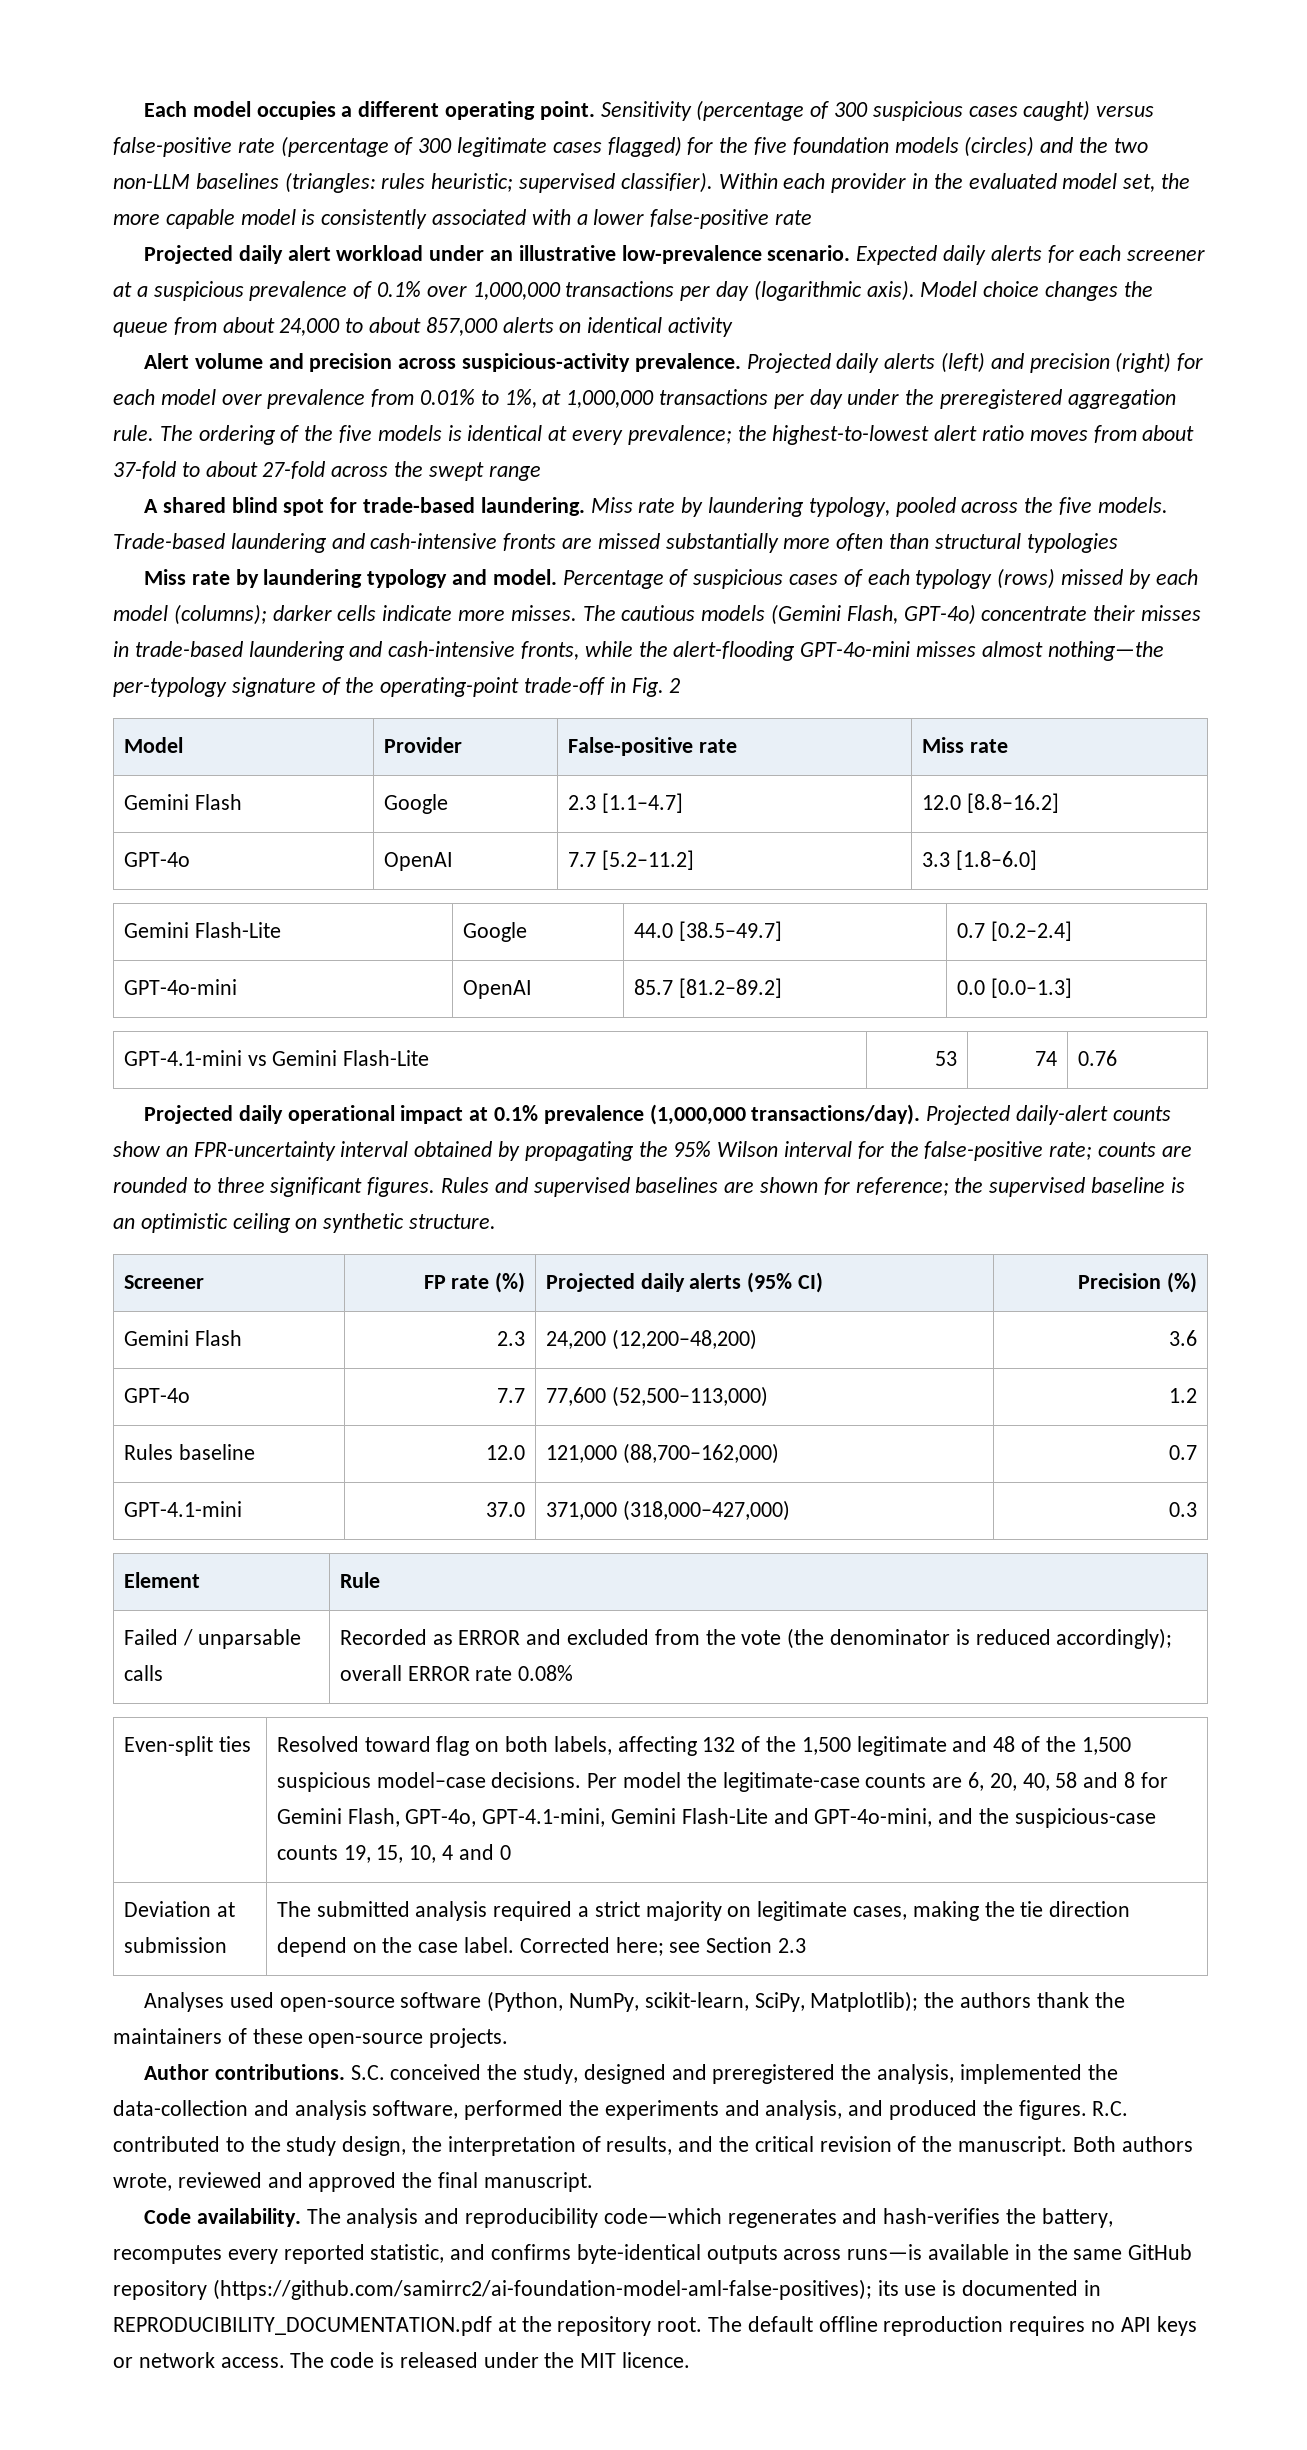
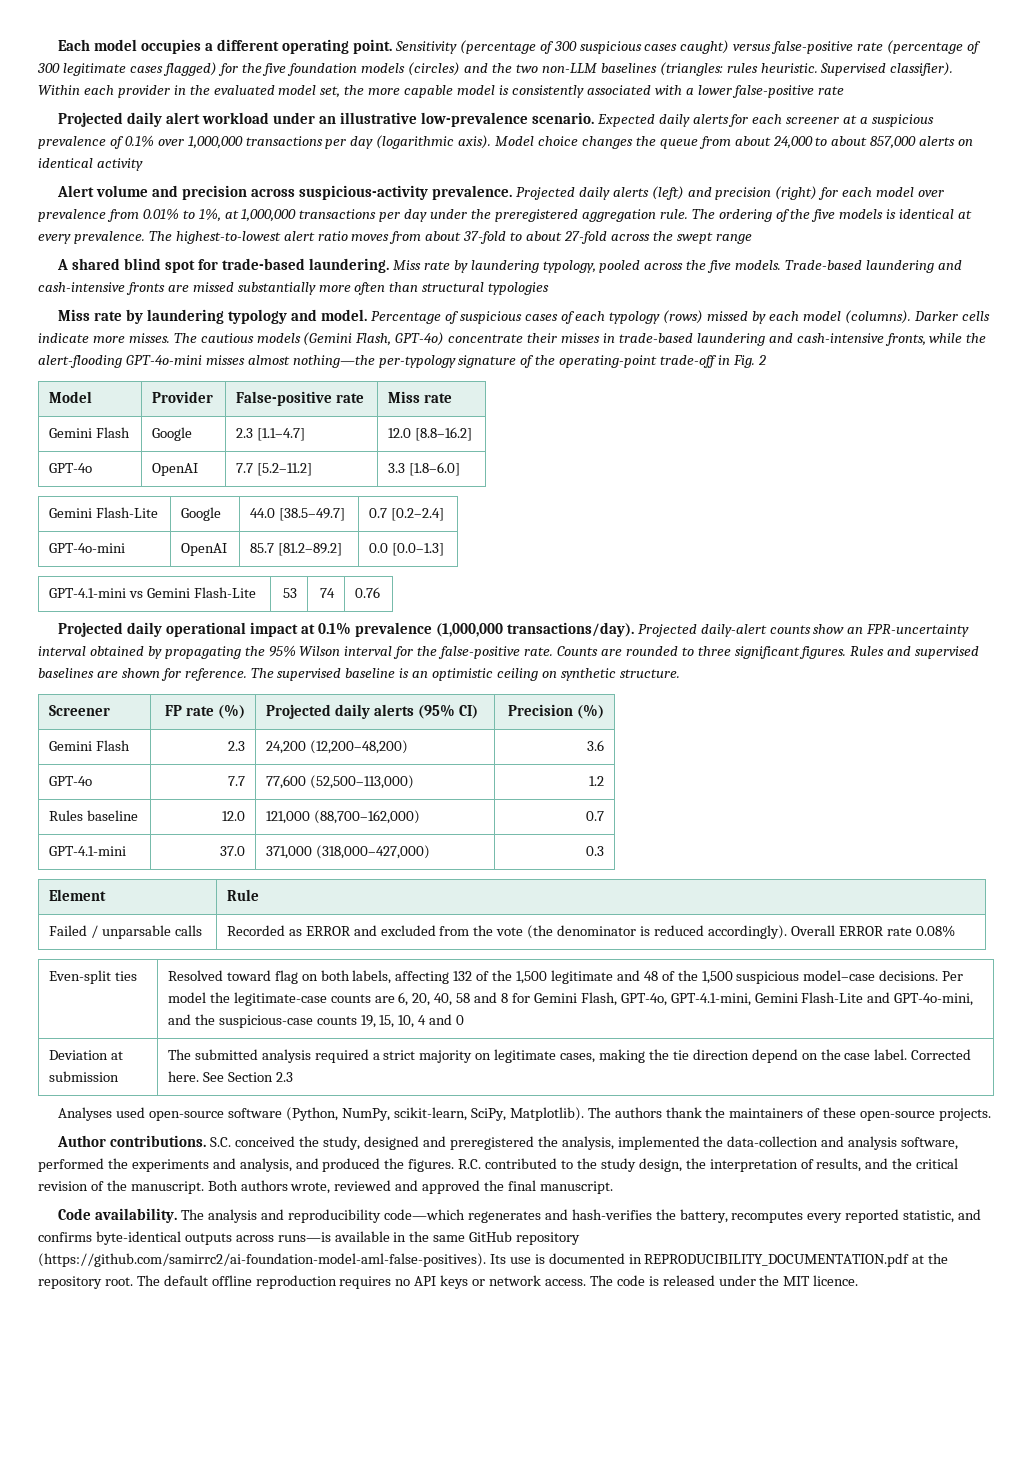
- Sensitivity (percentage of 300 suspicious cases caught) versus false-positive rate (percentage of 300 legitimate cases flagged) for the five foundation models (circles) and the two non-LLM baselines (triangles: rules heuristic; supervised classifier).
+ Sensitivity (percentage of 300 suspicious cases caught) versus false-positive rate (percentage of 300 legitimate cases flagged) for the five foundation models (circles) and the two non-LLM baselines (triangles: rules heuristic. Supervised classifier).
- The ordering of the five models is identical at every prevalence; the highest-to-lowest alert ratio moves from about 37-fold to about 27-fold across the swept range
+ The ordering of the five models is identical at every prevalence. The highest-to-lowest alert ratio moves from about 37-fold to about 27-fold across the swept range
- Percentage of suspicious cases of each typology (rows) missed by each model (columns); darker cells indicate more misses.
+ Percentage of suspicious cases of each typology (rows) missed by each model (columns). Darker cells indicate more misses.
- Projected daily-alert counts show an FPR-uncertainty interval obtained by propagating the 95% Wilson interval for the false-positive rate; counts are rounded to three significant figures.
+ Projected daily-alert counts show an FPR-uncertainty interval obtained by propagating the 95% Wilson interval for the false-positive rate. Counts are rounded to three significant figures.
- Rules and supervised baselines are shown for reference; the supervised baseline is an optimistic ceiling on synthetic structure.
+ Rules and supervised baselines are shown for reference. The supervised baseline is an optimistic ceiling on synthetic structure.
- Failed / unparsable calls | Recorded as ERROR and excluded from the vote (the denominator is reduced accordingly); overall ERROR rate 0.08%
+ Failed / unparsable calls | Recorded as ERROR and excluded from the vote (the denominator is reduced accordingly). Overall ERROR rate 0.08%
- Deviation at submission | The submitted analysis required a strict majority on legitimate cases, making the tie direction depend on the case label. Corrected here; see Section 2.3
+ Deviation at submission | The submitted analysis required a strict majority on legitimate cases, making the tie direction depend on the case label. Corrected here. See Section 2.3
- Analyses used open-source software (Python, NumPy, scikit-learn, SciPy, Matplotlib); the authors thank the maintainers of these open-source projects.
+ Analyses used open-source software (Python, NumPy, scikit-learn, SciPy, Matplotlib). The authors thank the maintainers of these open-source projects.
- The analysis and reproducibility code—which regenerates and hash-verifies the battery, recomputes every reported statistic, and confirms byte-identical outputs across runs—is available in the same GitHub repository (https://github.com/samirrc2/ai-foundation-model-aml-false-positives); its use is documented in REPRODUCIBILITY_DOCUMENTATION.pdf at the repository root.
+ The analysis and reproducibility code—which regenerates and hash-verifies the battery, recomputes every reported statistic, and confirms byte-identical outputs across runs—is available in the same GitHub repository (https://github.com/samirrc2/ai-foundation-model-aml-false-positives). Its use is documented in REPRODUCIBILITY_DOCUMENTATION.pdf at the repository root.

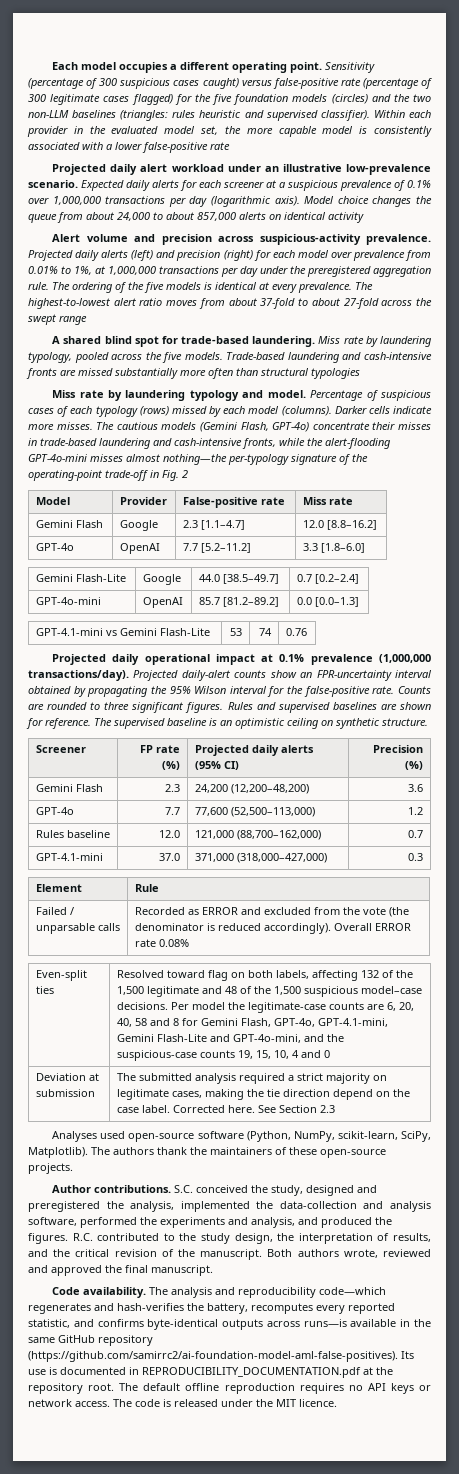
- Sensitivity (percentage of 300 suspicious cases caught) versus false-positive rate (percentage of 300 legitimate cases flagged) for the five foundation models (circles) and the two non-LLM baselines (triangles: rules heuristic. Supervised classifier).
+ Sensitivity (percentage of 300 suspicious cases caught) versus false-positive rate (percentage of 300 legitimate cases flagged) for the five foundation models (circles) and the two non-LLM baselines (triangles: rules heuristic and supervised classifier).

